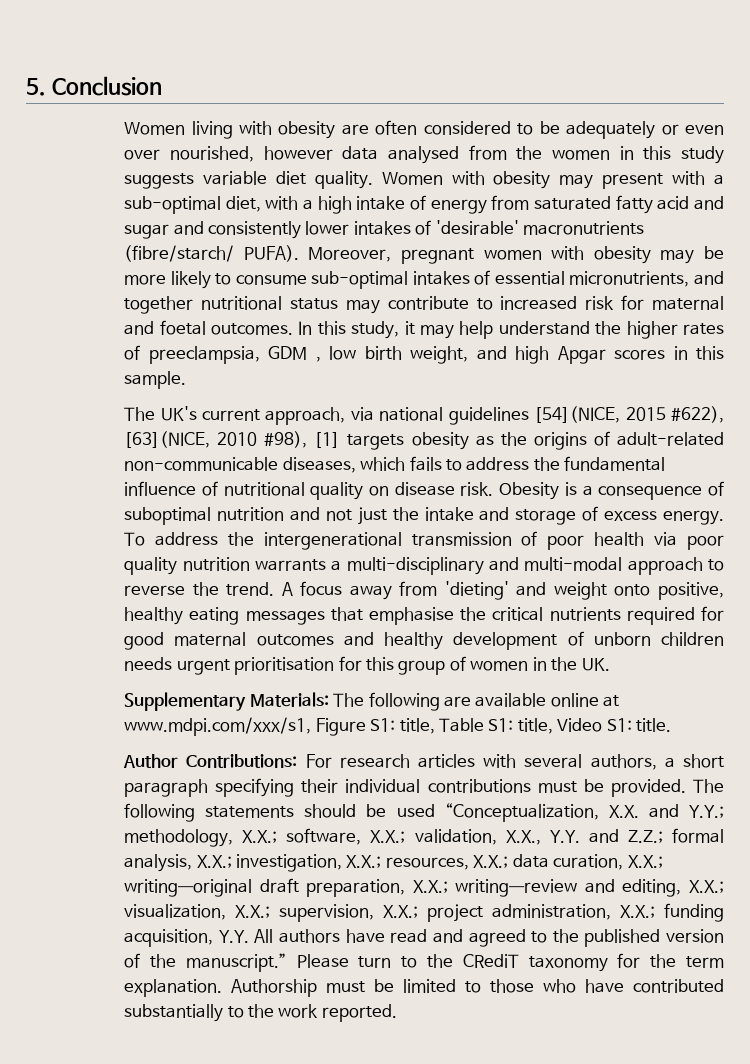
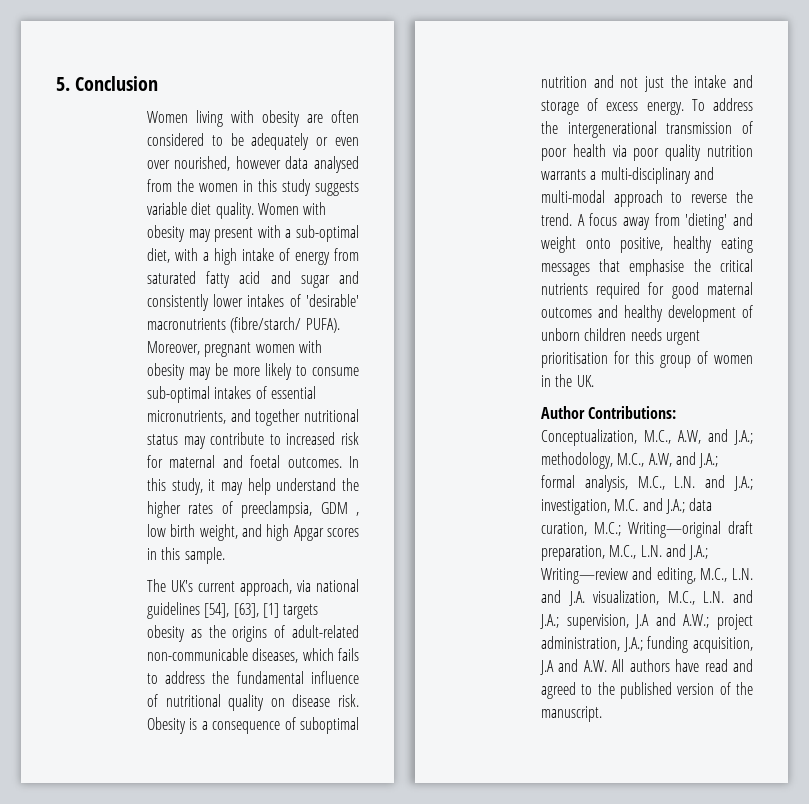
- The UK's current approach, via national guidelines [54](NICE, 2015 #622), [63](NICE, 2010 #98), [1] targets obesity as the origins of adult-related non-communicable diseases, which fails to address the fundamental influence of nutritional quality on disease risk.
+ The UK's current approach, via national guidelines [54], [63], [1] targets obesity as the origins of adult-related non-communicable diseases, which fails to address the fundamental influence of nutritional quality on disease risk.
- Supplementary Materials: The following are available online at www.mdpi.com/xxx/s1, Figure S1: title, Table S1: title, Video S1: title.
- Author Contributions: For research articles with several authors, a short paragraph specifying their individual contributions must be provided. The following statements should be used “Conceptualization, X.X. and Y.Y.; methodology, X.X.; software, X.X.; validation, X.X., Y.Y. and Z.Z.; formal analysis, X.X.; investigation, X.X.; resources, X.X.; data curation, X.X.; writing—original draft preparation, X.X.; writing—review and editing, X.X.; visualization, X.X.; supervision, X.X.; project administration, X.X.; funding acquisition, Y.Y. All authors have read and agreed to the published version of the manuscript.” Please turn to the CRediT taxonomy for the term explanation. Authorship must be limited to those who have contributed substantially to the work reported.
+ Author Contributions: Conceptualization, M.C., A.W, and J.A.; methodology, M.C., A.W, and J.A.; formal analysis, M.C., L.N. and J.A.; investigation, M.C. and J.A.; data curation, M.C.; Writing—original draft preparation, M.C., L.N. and J.A.; Writing—review and editing, M.C., L.N. and J.A. visualization, M.C., L.N. and J.A.; supervision, J.A and A.W.; project administration, J.A.; funding acquisition, J.A and A.W. All authors have read and agreed to the published version of the manuscript.

